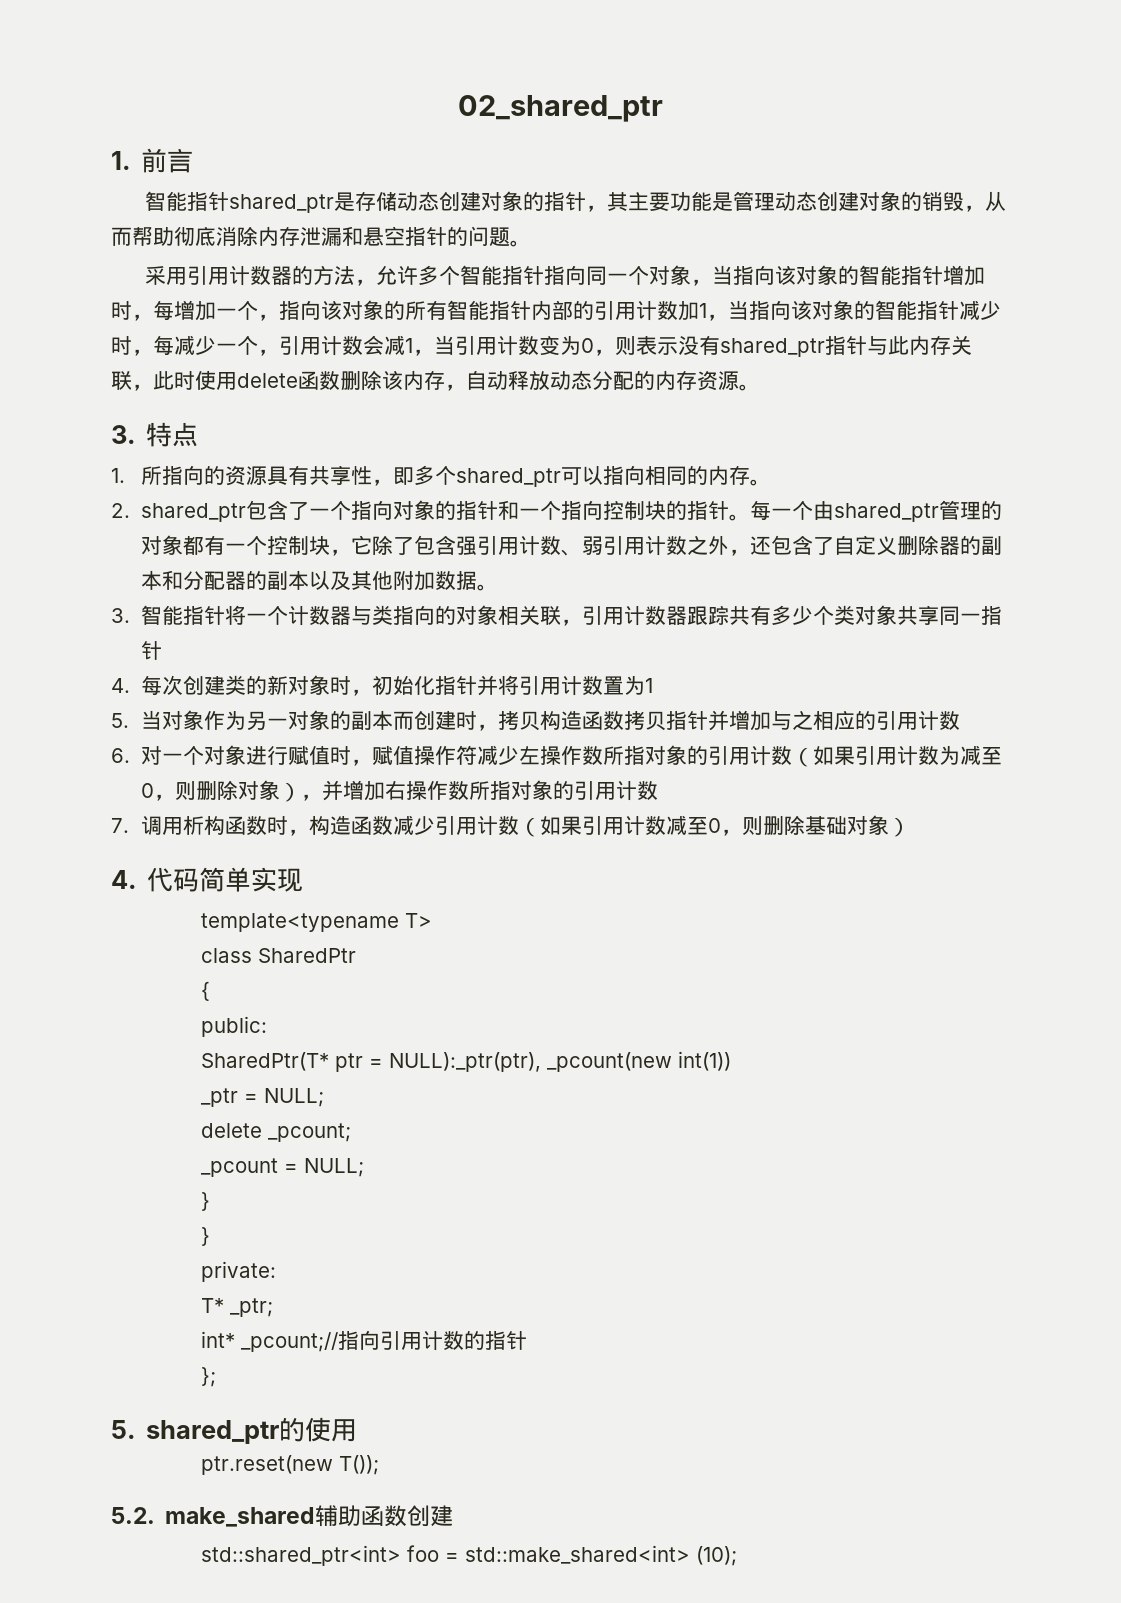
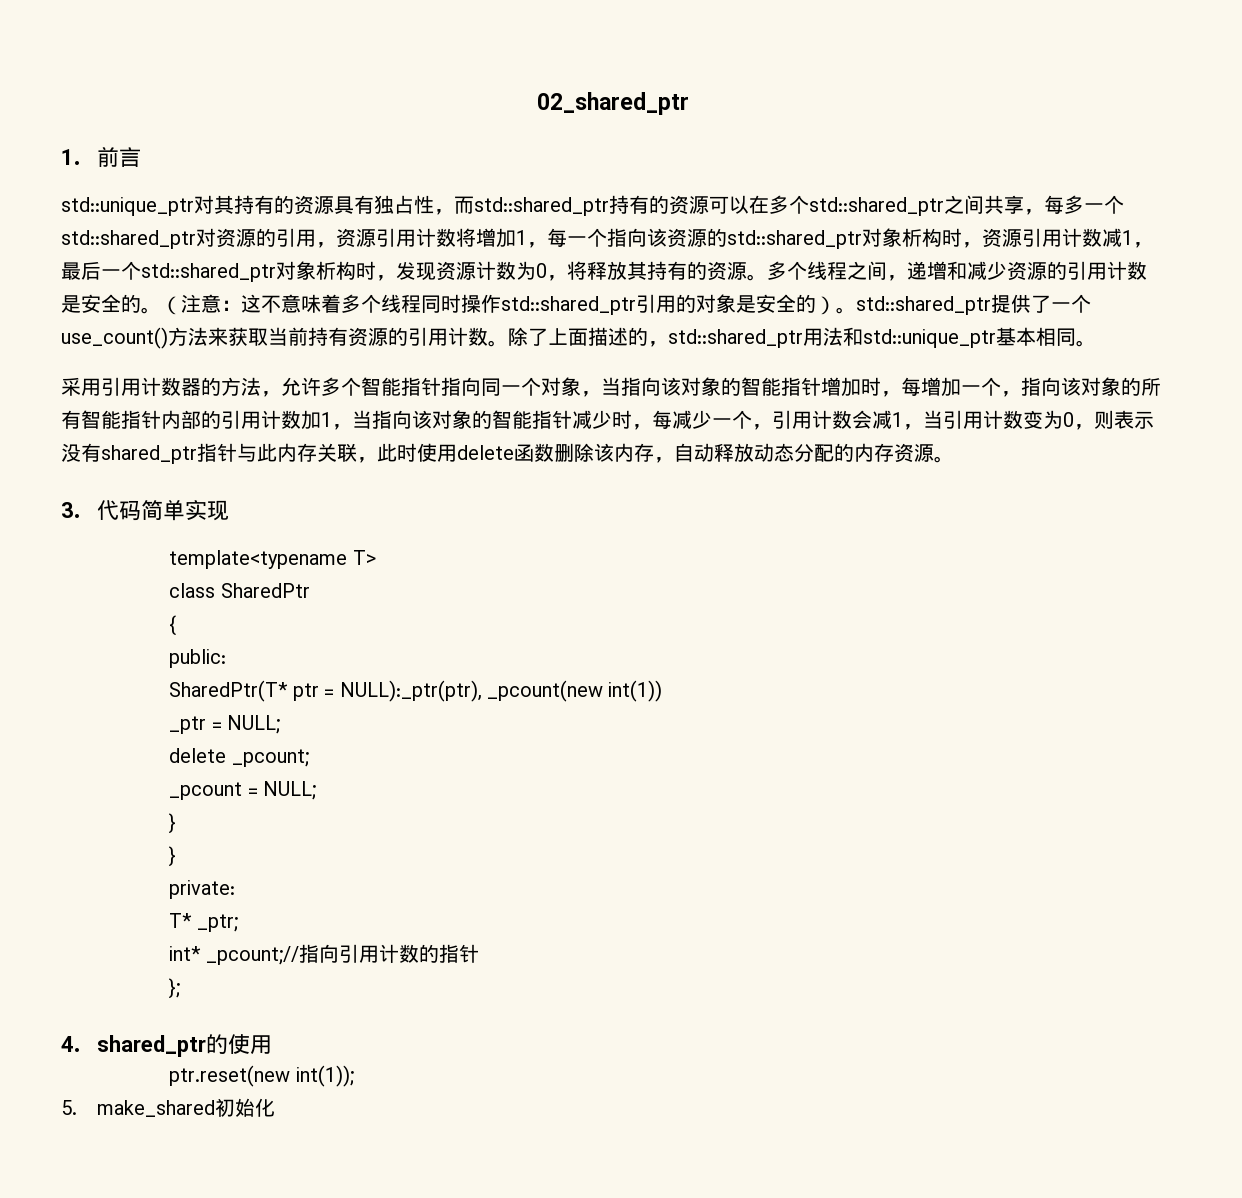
- 智能指针shared_ptr是存储动态创建对象的指针，其主要功能是管理动态创建对象的销毁，从而帮助彻底消除内存泄漏和悬空指针的问题。
+ std::unique_ptr对其持有的资源具有独占性，而std::shared_ptr持有的资源可以在多个std::shared_ptr之间共享，每多一个std::shared_ptr对资源的引用，资源引用计数将增加1，每一个指向该资源的std::shared_ptr对象析构时，资源引用计数减1，最后一个std::shared_ptr对象析构时，发现资源计数为0，将释放其持有的资源。多个线程之间，递增和减少资源的引用计数是安全的。（注意：这不意味着多个线程同时操作std::shared_ptr引用的对象是安全的）。std::shared_ptr提供了一个use_count()方法来获取当前持有资源的引用计数。除了上面描述的，std::shared_ptr用法和std::unique_ptr基本相同。
- 3.特点
- 1.所指向的资源具有共享性，即多个shared_ptr可以指向相同的内存。
- 2. shared_ptr包含了一个指向对象的指针和一个指向控制块的指针。每一个由shared_ptr管理的对象都有一个控制块，它除了包含强引用计数、弱引用计数之外，还包含了自定义删除器的副本和分配器的副本以及其他附加数据。
- 3.智能指针将一个计数器与类指向的对象相关联，引用计数器跟踪共有多少个类对象共享同一指针
- 4.每次创建类的新对象时，初始化指针并将引用计数置为1
- 5.当对象作为另一对象的副本而创建时，拷贝构造函数拷贝指针并增加与之相应的引用计数
- 6.对一个对象进行赋值时，赋值操作符减少左操作数所指对象的引用计数（如果引用计数为减至0，则删除对象），并增加右操作数所指对象的引用计数
- 7.调用析构函数时，构造函数减少引用计数（如果引用计数减至0，则删除基础对象）
- 4.代码简单实现
+ 3.代码简单实现
- 5. shared_ptr的使用
+ 4. shared_ptr的使用
- ptr.reset(new T());
- 5.2. make_shared辅助函数创建
- std::shared_ptr<int> foo = std::make_shared<int> (10);
+ ptr.reset(new int(1));
+ 5. make_shared初始化

